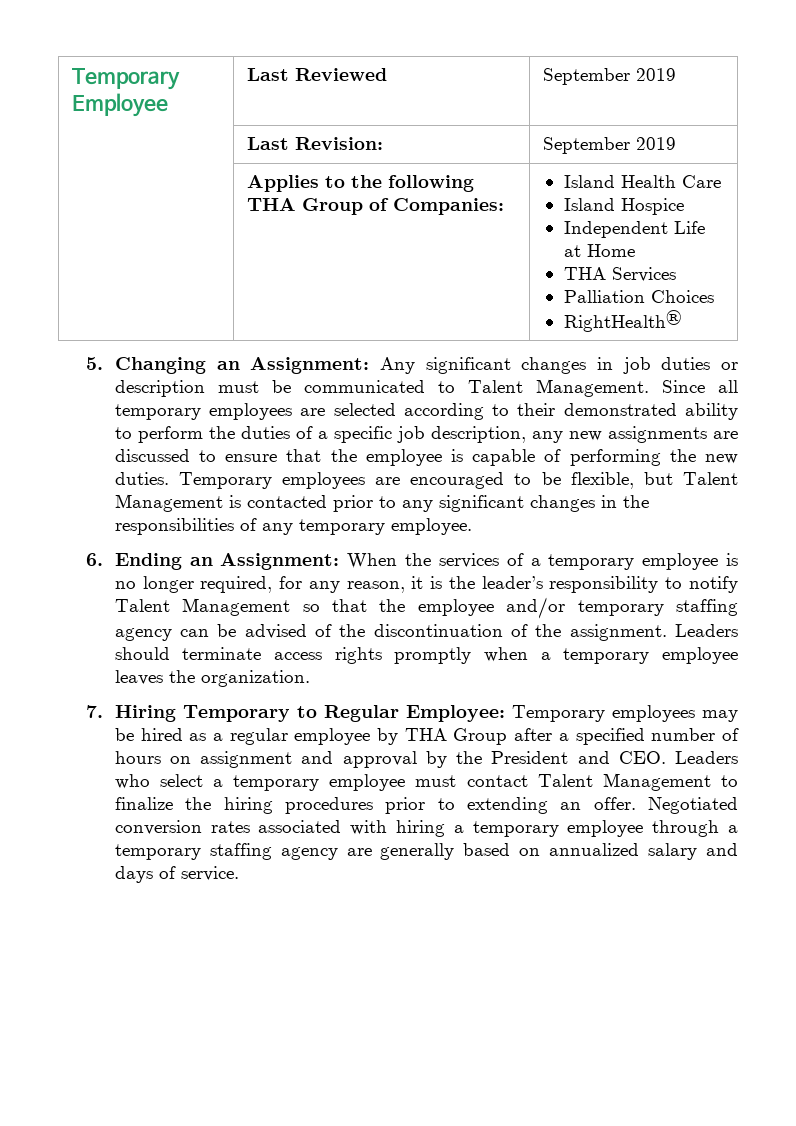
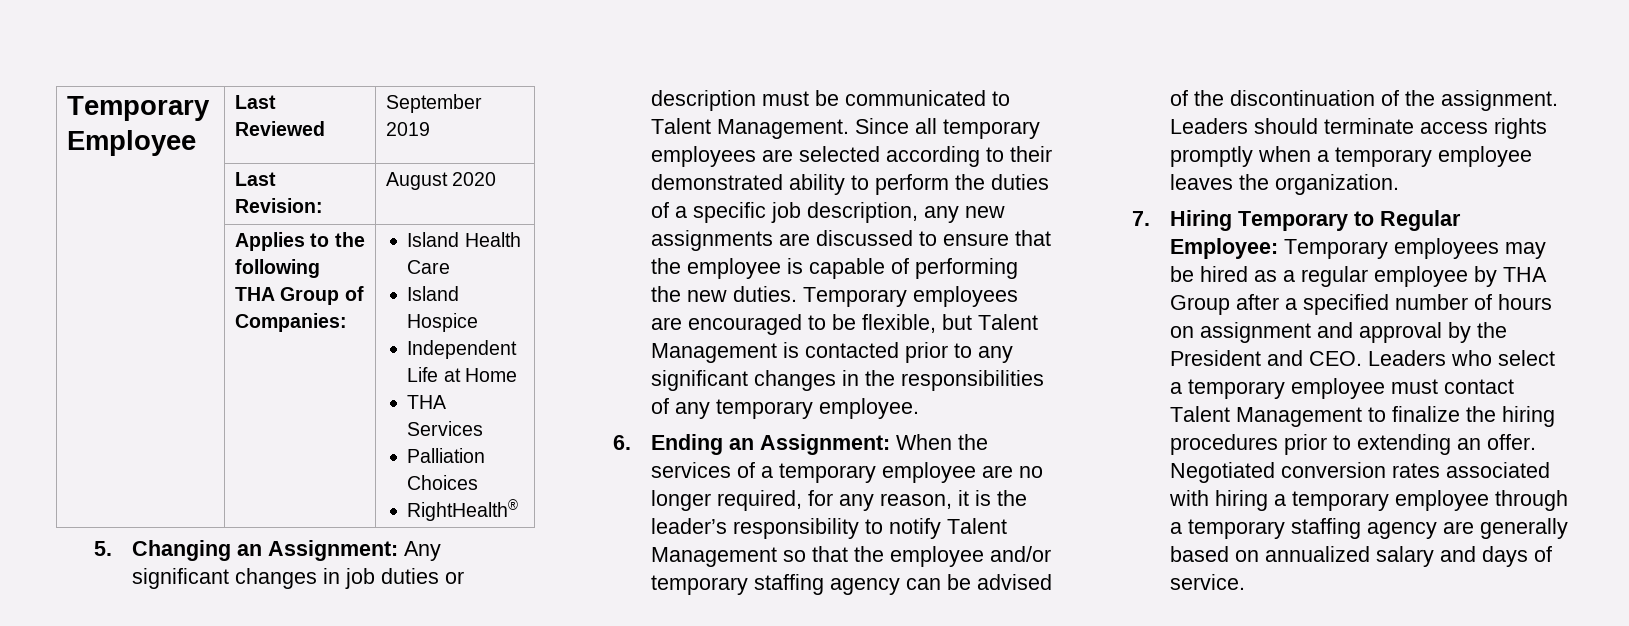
- | Last Revision: | September 2019
+ | Last Revision: | August 2020
- 6. Ending an Assignment: When the services of a temporary employee is no longer required, for any reason, it is the leader’s responsibility to notify Talent Management so that the employee and/or temporary staffing agency can be advised of the discontinuation of the assignment.
+ 6. Ending an Assignment: When the services of a temporary employee are no longer required, for any reason, it is the leader’s responsibility to notify Talent Management so that the employee and/or temporary staffing agency can be advised of the discontinuation of the assignment.

